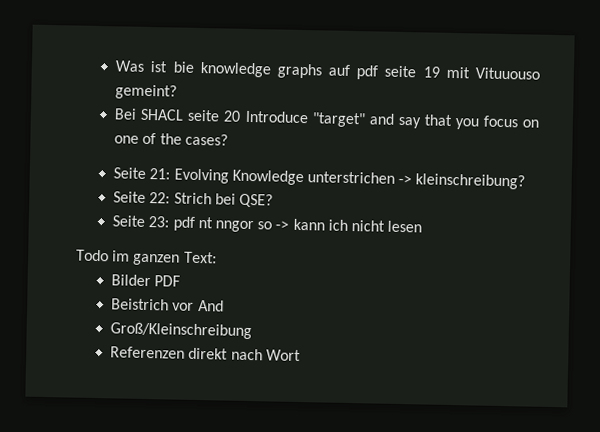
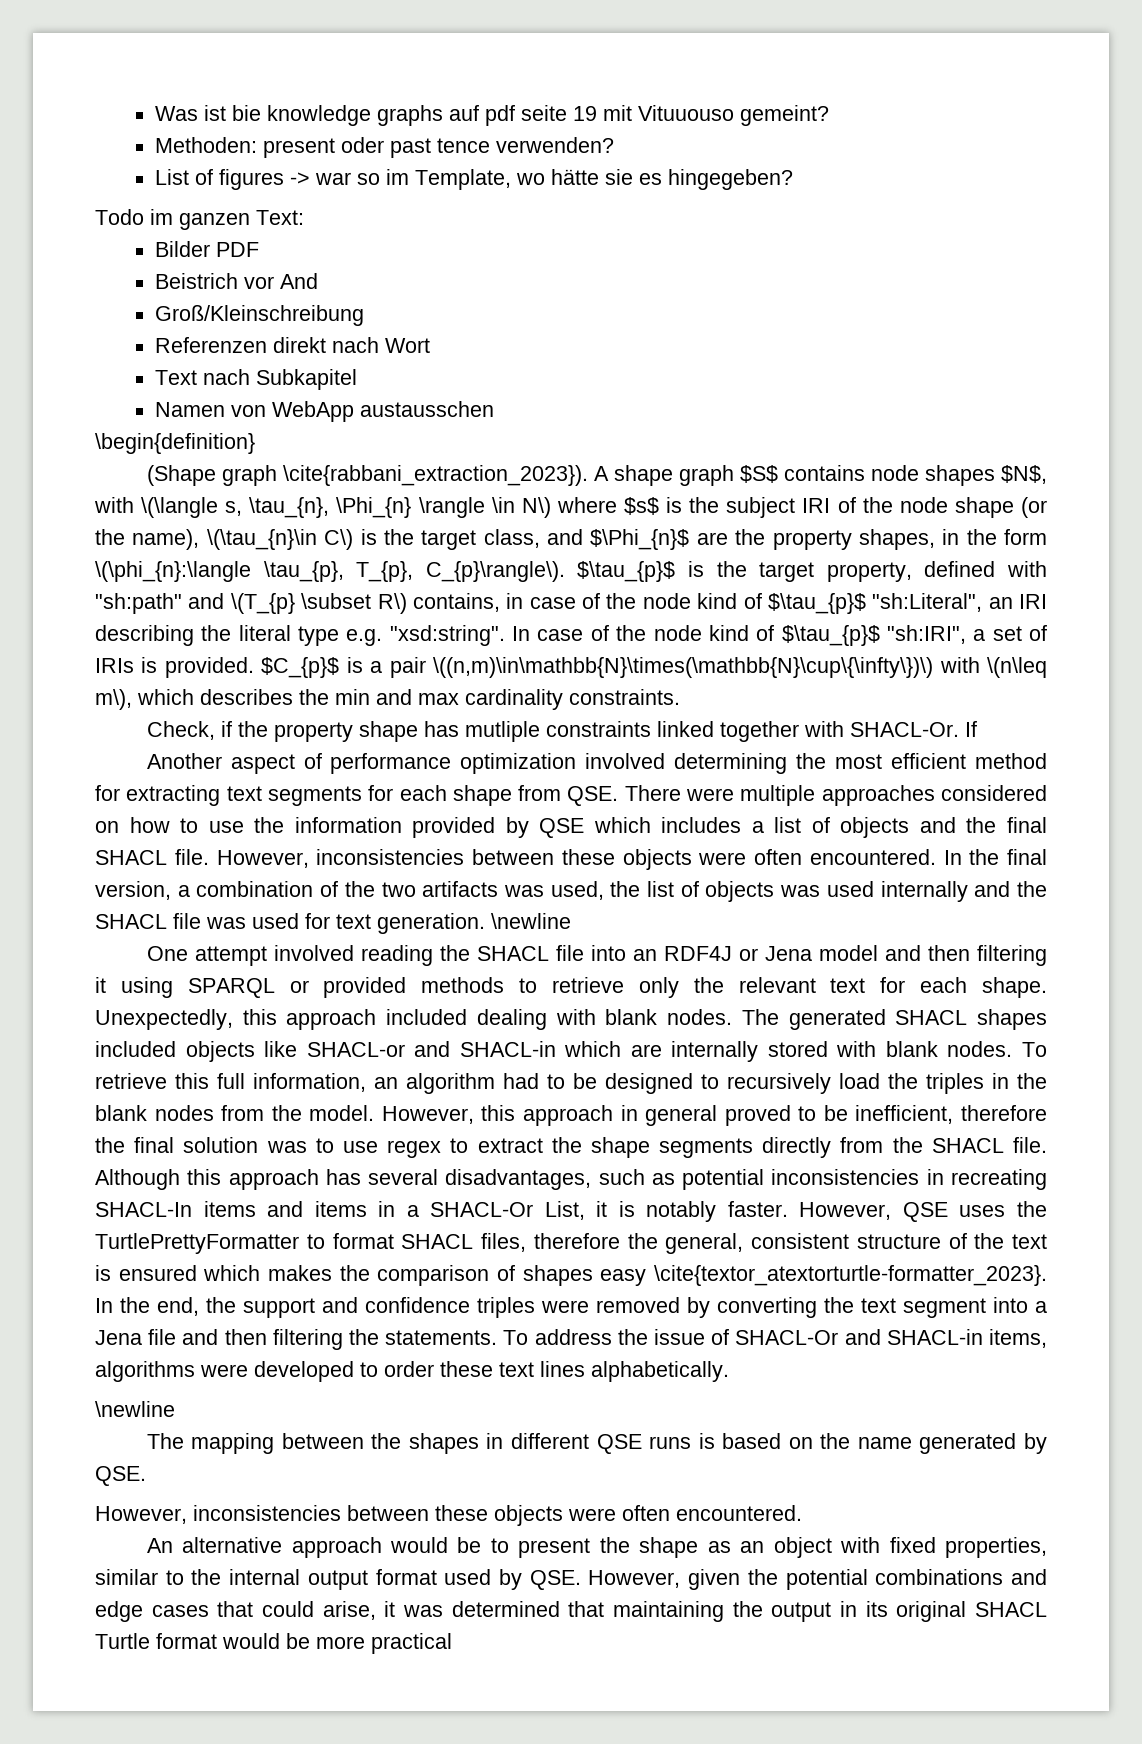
- Bei SHACL seite 20 Introduce "target" and say that you focus on one of the cases?
- Seite 21: Evolving Knowledge unterstrichen -> kleinschreibung?
- Seite 22: Strich bei QSE?
- Seite 23: pdf nt nngor so -> kann ich nicht lesen
+ Methoden: present oder past tence verwenden?
+ List of figures -> war so im Template, wo hätte sie es hingegeben?
+ Text nach Subkapitel
+ Namen von WebApp austausschen
+ \begin{definition}
+ (Shape graph \cite{rabbani_extraction_2023}). A shape graph $S$ contains node shapes $N$, with \(\langle s, \tau_{n}, \Phi_{n} \rangle \in N\) where $s$ is the subject IRI of the node shape (or the name), \(\tau_{n}\in C\) is the target class, and $\Phi_{n}$ are the property shapes, in the form \(\phi_{n}:\langle \tau_{p}, T_{p}, C_{p}\rangle\). $\tau_{p}$ is the target property, defined with "sh:path" and \(T_{p} \subset R\) contains, in case of the node kind of $\tau_{p}$ "sh:Literal", an IRI describing the literal type e.g. "xsd:string". In case of the node kind of $\tau_{p}$ "sh:IRI", a set of IRIs is provided. $C_{p}$ is a pair \((n,m)\in\mathbb{N}\times(\mathbb{N}\cup\{\infty\})\) with \(n\leq m\), which describes the min and max cardinality constraints.
+ Check, if the property shape has mutliple constraints linked together with SHACL-Or. If
+ Another aspect of performance optimization involved determining the most efficient method for extracting text segments for each shape from QSE. There were multiple approaches considered on how to use the information provided by QSE which includes a list of objects and the final SHACL file. However, inconsistencies between these objects were often encountered. In the final version, a combination of the two artifacts was used, the list of objects was used internally and the SHACL file was used for text generation. \newline
+ One attempt involved reading the SHACL file into an RDF4J or Jena model and then filtering it using SPARQL or provided methods to retrieve only the relevant text for each shape. Unexpectedly, this approach included dealing with blank nodes. The generated SHACL shapes included objects like SHACL-or and SHACL-in which are internally stored with blank nodes. To retrieve this full information, an algorithm had to be designed to recursively load the triples in the blank nodes from the model. However, this approach in general proved to be inefficient, therefore the final solution was to use regex to extract the shape segments directly from the SHACL file. Although this approach has several disadvantages, such as potential inconsistencies in recreating SHACL-In items and items in a SHACL-Or List, it is notably faster. However, QSE uses the TurtlePrettyFormatter to format SHACL files, therefore the general, consistent structure of the text is ensured which makes the comparison of shapes easy \cite{textor_atextorturtle-formatter_2023}. In the end, the support and confidence triples were removed by converting the text segment into a Jena file and then filtering the statements. To address the issue of SHACL-Or and SHACL-in items, algorithms were developed to order these text lines alphabetically.
+ \newline
+ The mapping between the shapes in different QSE runs is based on the name generated by QSE.
+ However, inconsistencies between these objects were often encountered.
+ An alternative approach would be to present the shape as an object with fixed properties, similar to the internal output format used by QSE. However, given the potential combinations and edge cases that could arise, it was determined that maintaining the output in its original SHACL Turtle format would be more practical

